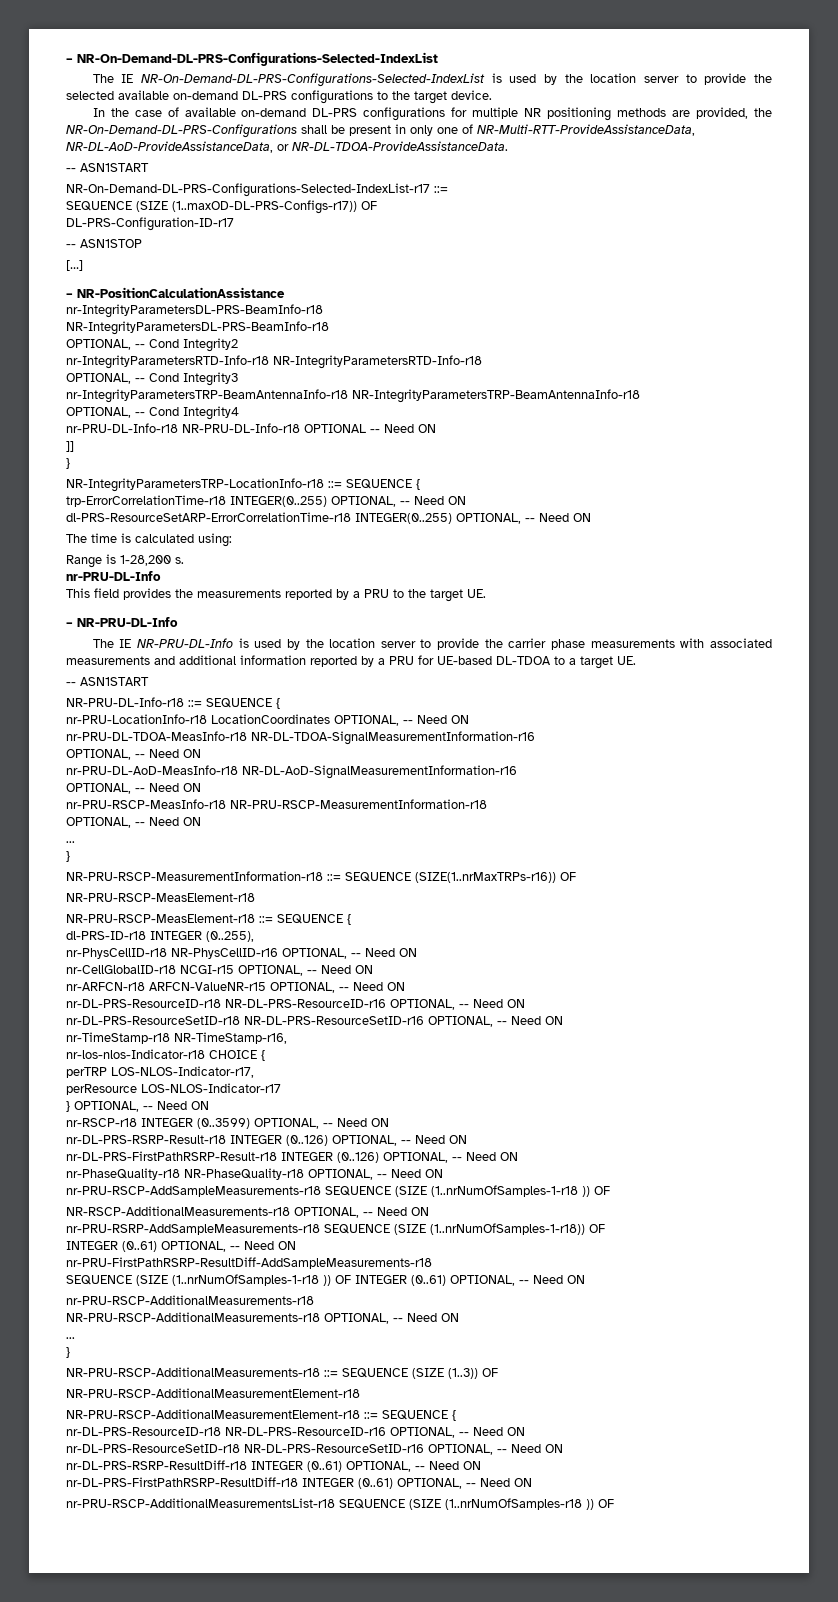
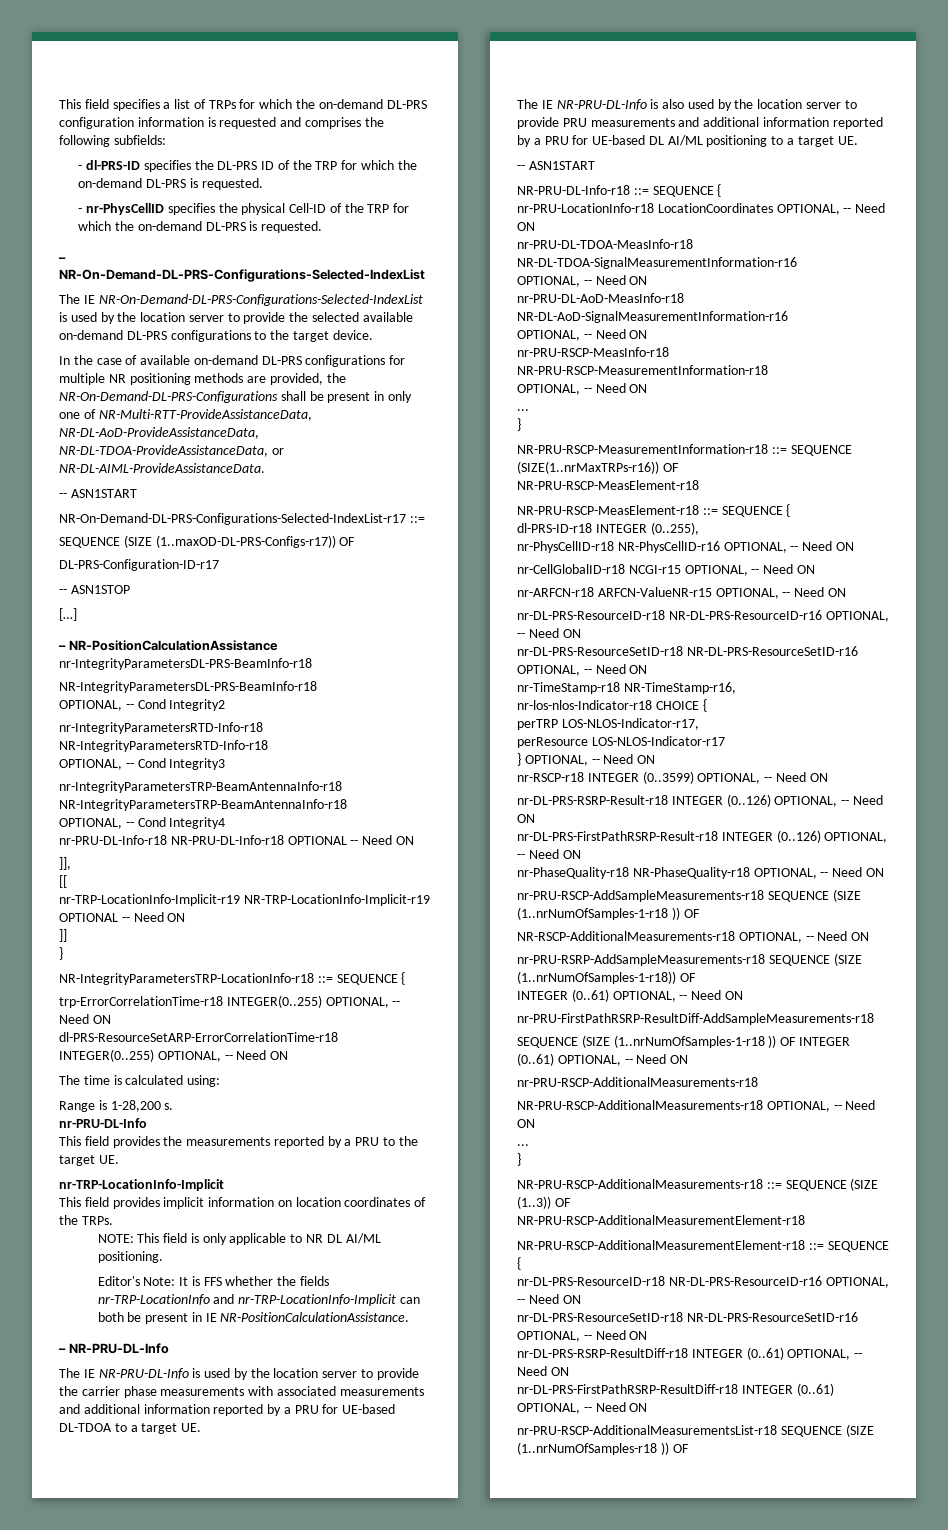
+ This field specifies a list of TRPs for which the on-demand DL-PRS configuration information is requested and comprises the following subfields:
+ - dl-PRS-ID specifies the DL-PRS ID of the TRP for which the on-demand DL-PRS is requested.
+ - nr-PhysCellID specifies the physical Cell-ID of the TRP for which the on-demand DL-PRS is requested.
- In the case of available on-demand DL-PRS configurations for multiple NR positioning methods are provided, the NR-On-Demand-DL-PRS-Configurations shall be present in only one of NR-Multi-RTT-ProvideAssistanceData, NR-DL-AoD-ProvideAssistanceData, or NR-DL-TDOA-ProvideAssistanceData.
+ In the case of available on-demand DL-PRS configurations for multiple NR positioning methods are provided, the NR-On-Demand-DL-PRS-Configurations shall be present in only one of NR-Multi-RTT-ProvideAssistanceData, NR-DL-AoD-ProvideAssistanceData, NR-DL-TDOA-ProvideAssistanceData, or NR-DL-AIML-ProvideAssistanceData.
+ ]],
+ [[
+ nr-TRP-LocationInfo-Implicit-r19 NR-TRP-LocationInfo-Implicit-r19 OPTIONAL -- Need ON
  This field provides the measurements reported by a PRU to the target UE.
+ nr-TRP-LocationInfo-Implicit
+ This field provides implicit information on location coordinates of the TRPs.
+ NOTE: This field is only applicable to NR DL AI/ML positioning.
+ Editor's Note: It is FFS whether the fields nr-TRP-LocationInfo and nr-TRP-LocationInfo-Implicit can both be present in IE NR-PositionCalculationAssistance.
+ The IE NR-PRU-DL-Info is also used by the location server to provide PRU measurements and additional information reported by a PRU for UE-based DL AI/ML positioning to a target UE.

